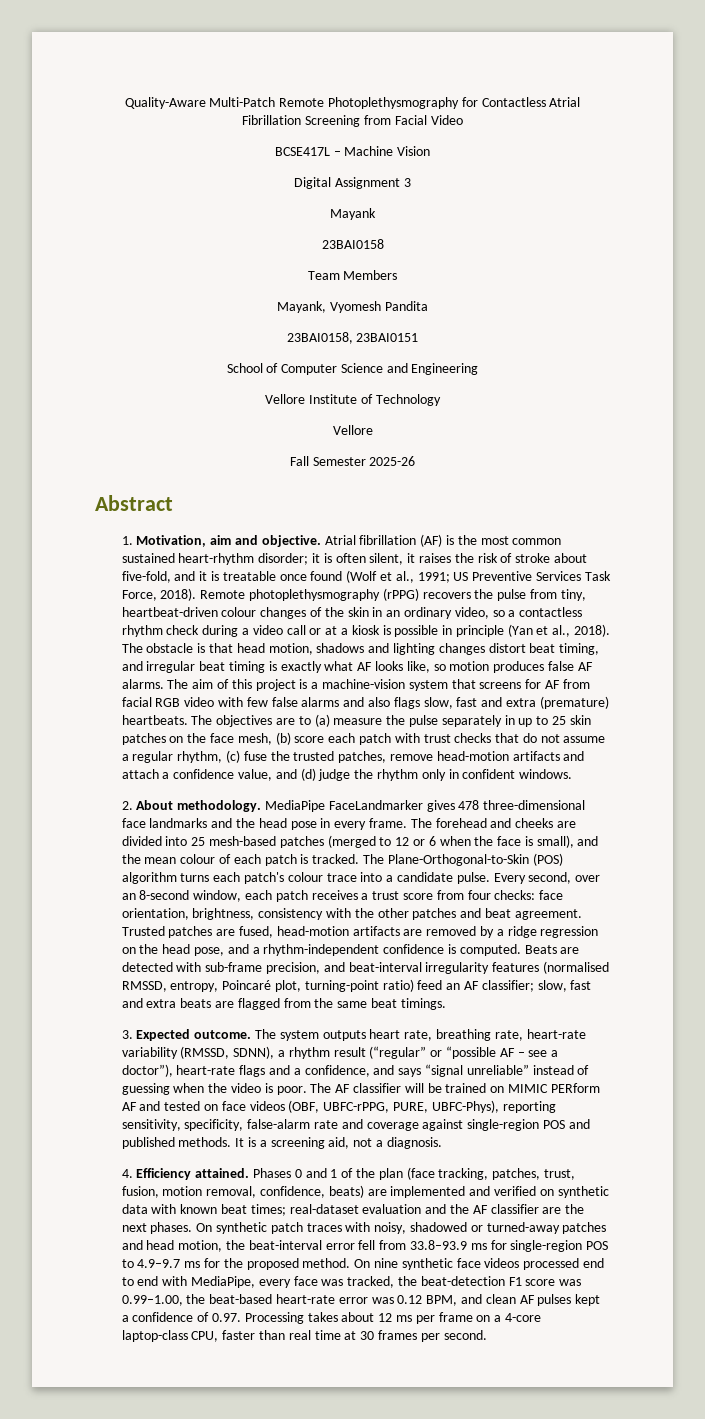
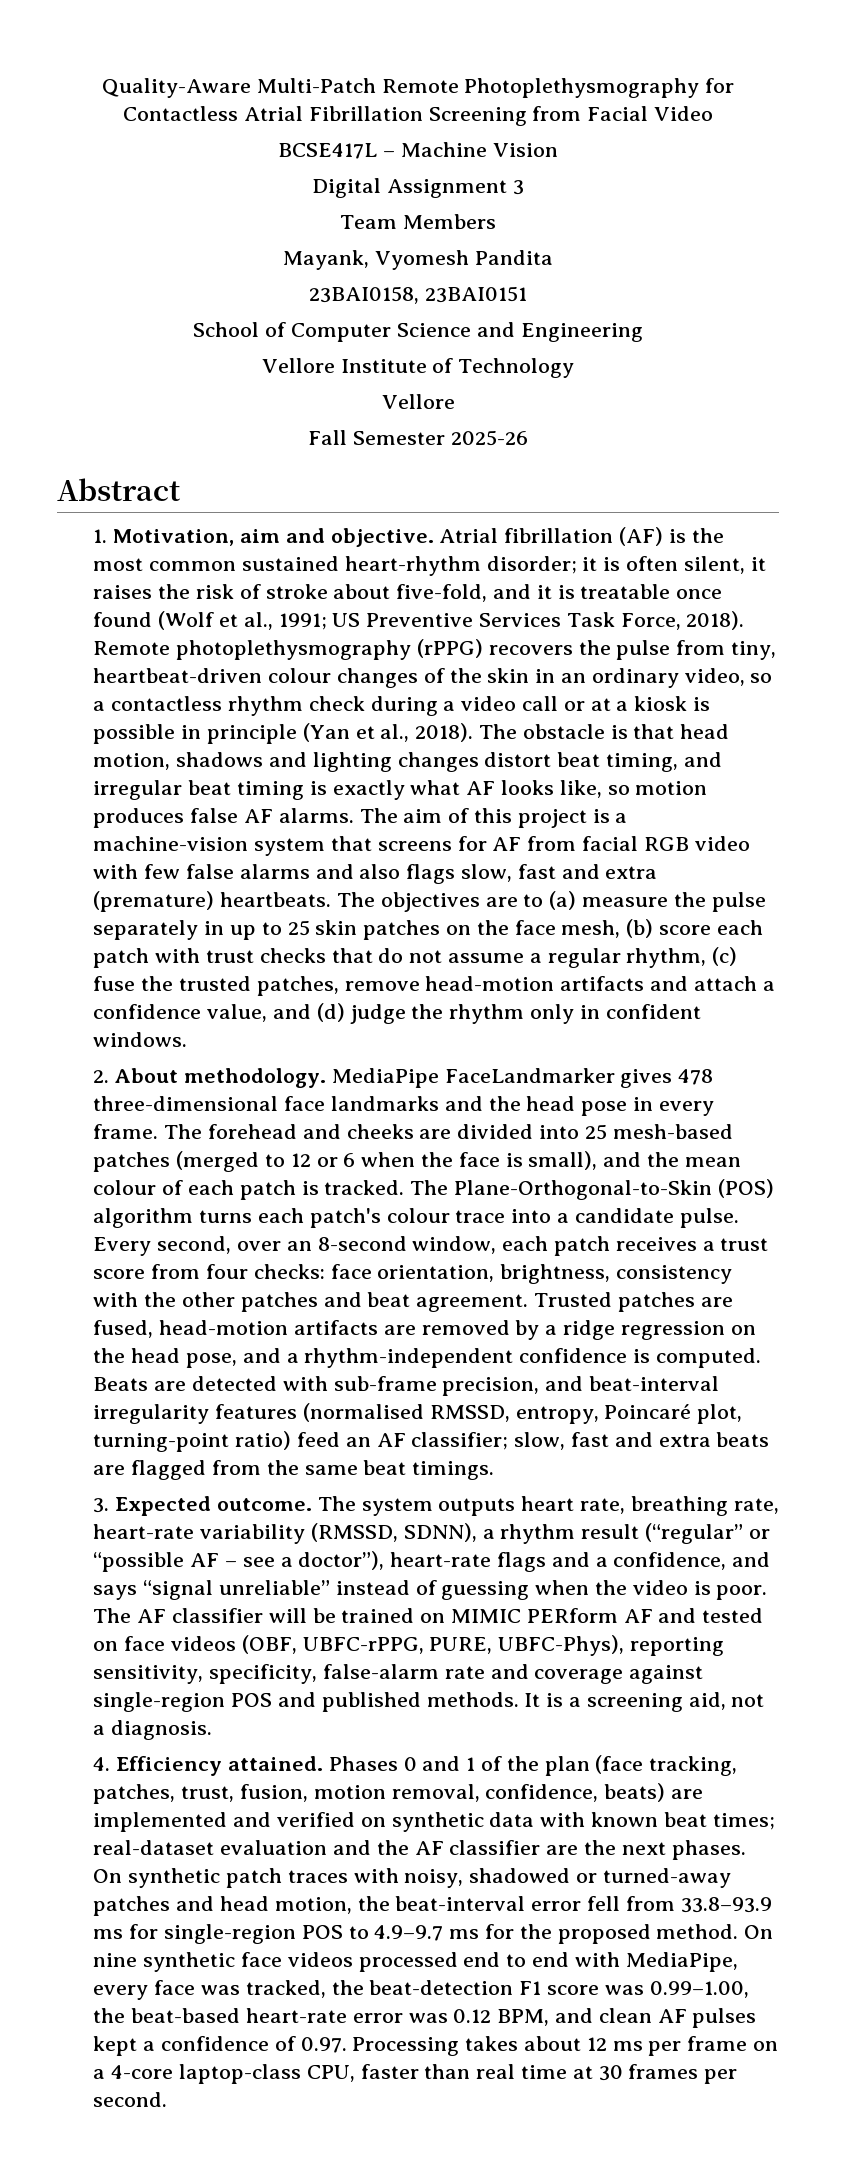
- Mayank
- 23BAI0158

